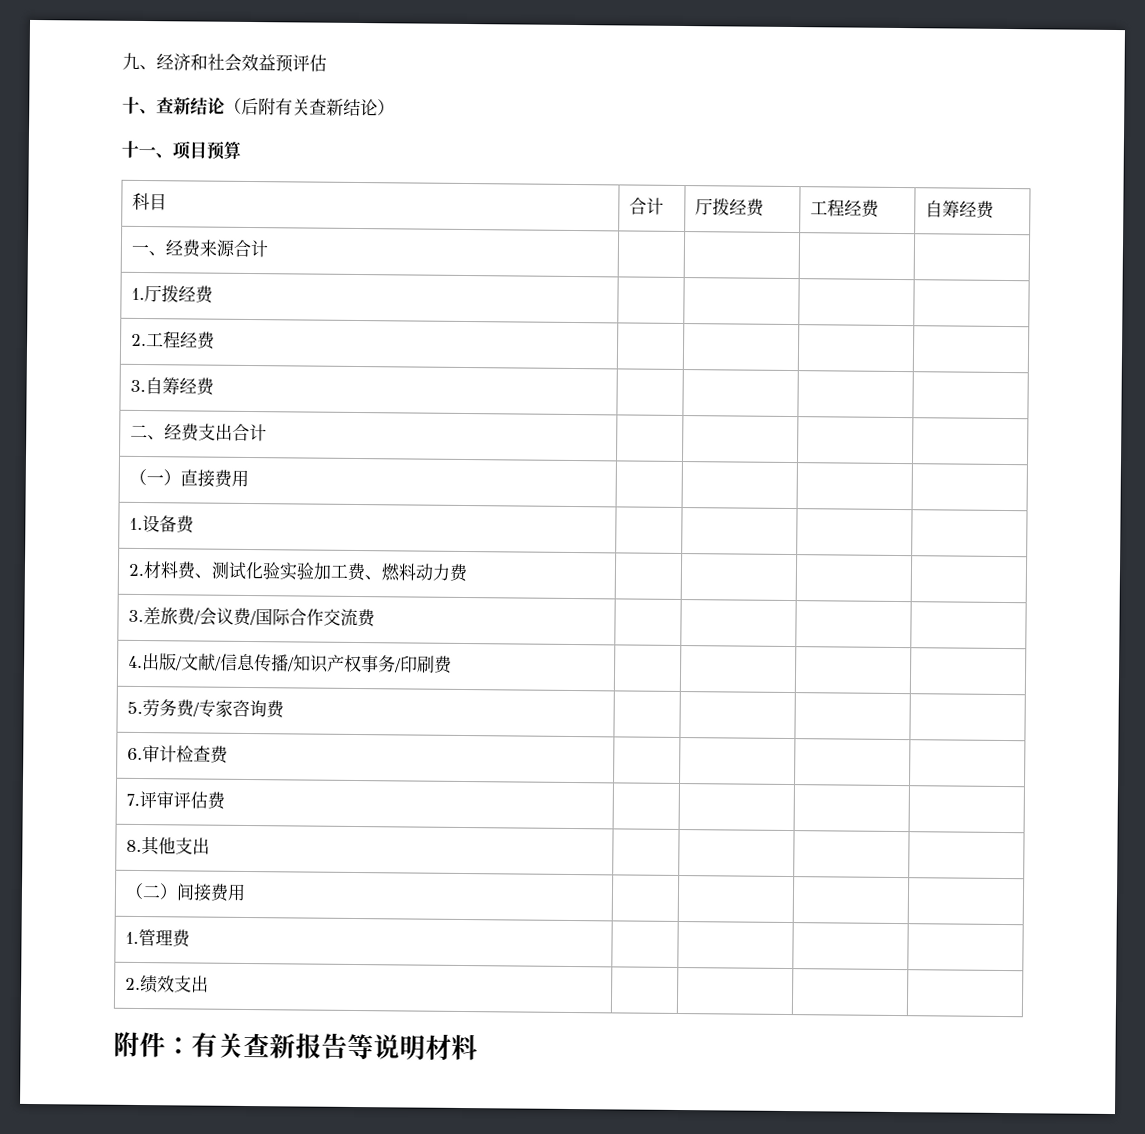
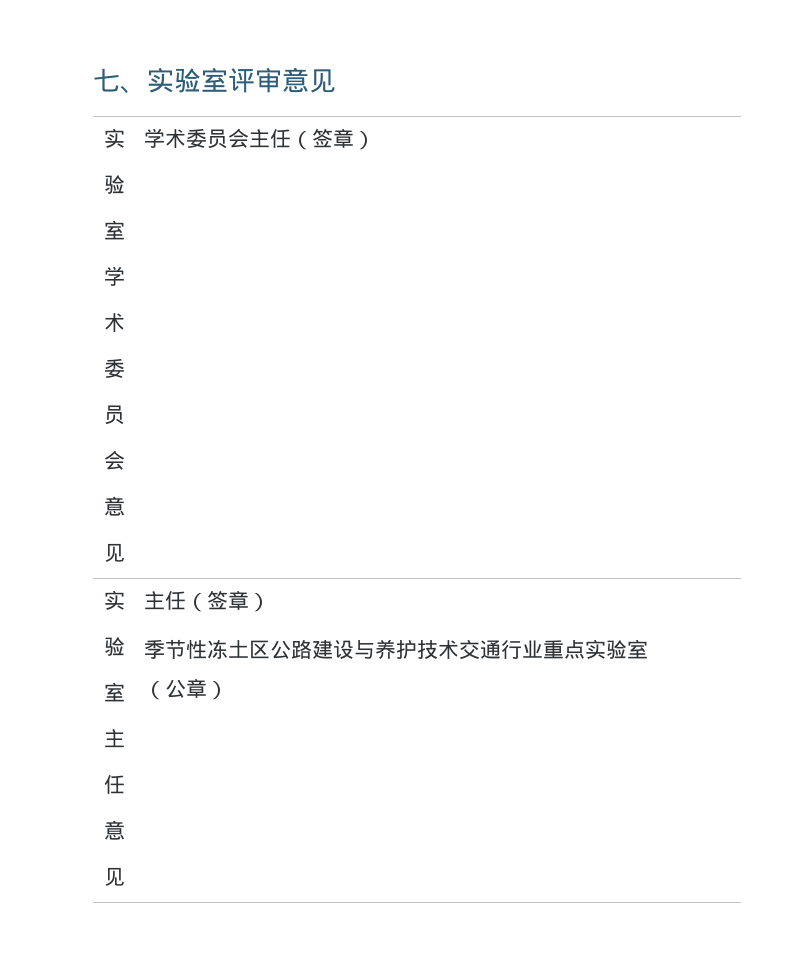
- 九、经济和社会效益预评估
- 十、查新结论（后附有关查新结论）
- 十一、项目预算
- 科目 | 合计 | 厅拨经费 | 工程经费 | 自筹经费
- 一、经费来源合计 | | | |
- 1.厅拨经费 | | | |
- 2.工程经费 | | | |
- 3.自筹经费 | | | |
- 二、经费支出合计 | | | |
- （一）直接费用 | | | |
- 1.设备费 | | | |
- 2.材料费、测试化验实验加工费、燃料动力费 | | | |
- 3.差旅费/会议费/国际合作交流费 | | | |
- 4.出版/文献/信息传播/知识产权事务/印刷费 | | | |
- 5.劳务费/专家咨询费 | | | |
- 6.审计检查费 | | | |
- 7.评审评估费 | | | |
- 8.其他支出 | | | |
- （二）间接费用 | | | |
- 1.管理费 | | | |
- 2.绩效支出 | | | |
- 附件：有关查新报告等说明材料
+ 七、实验室评审意见
+ 实
+ 验
+ 室
+ 学
+ 术
+ 委
+ 员
+ 会
+ 意
+ 见 | 学术委员会主任（签章）
+ 实
+ 验
+ 室
+ 主
+ 任
+ 意
+ 见 | 主任（签章）
+ 季节性冻土区公路建设与养护技术交通行业重点实验室
+ （公章）

